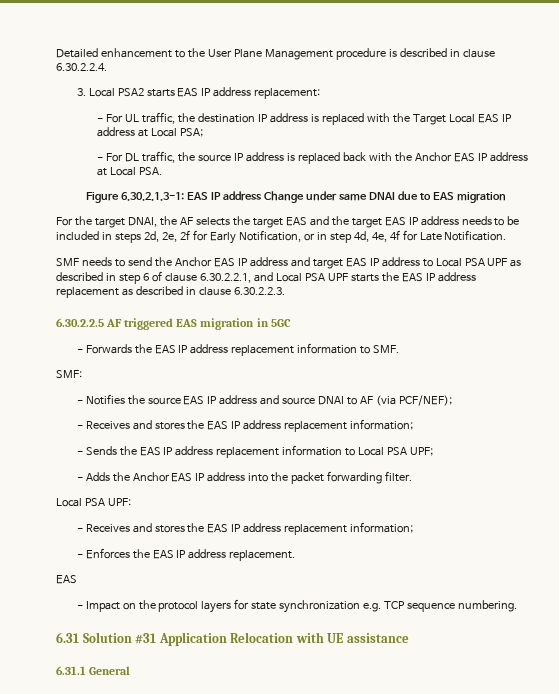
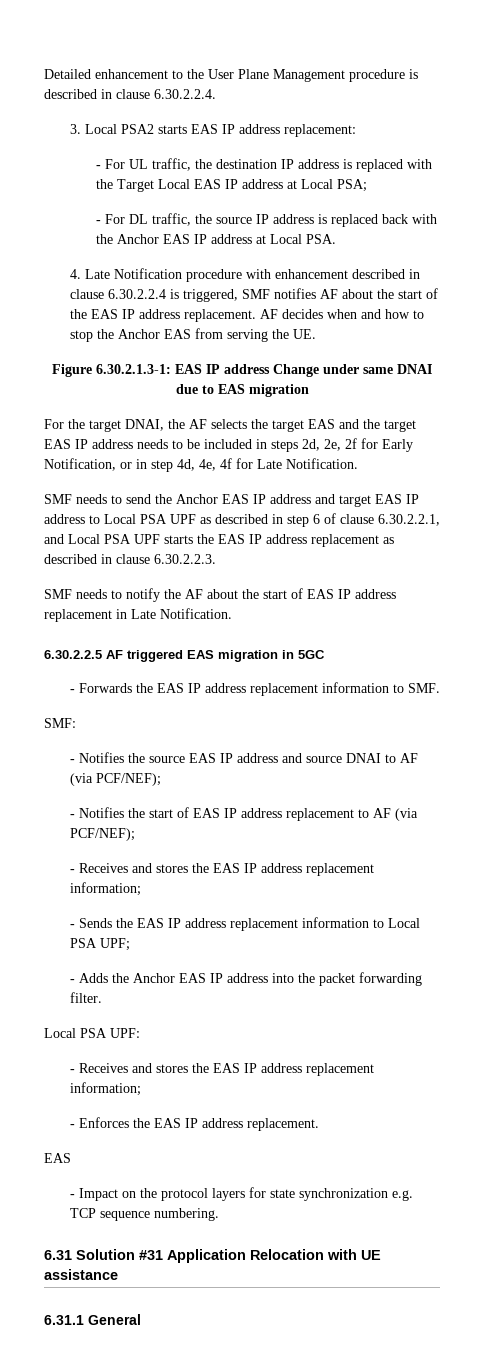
+ 4. Late Notification procedure with enhancement described in clause 6.30.2.2.4 is triggered, SMF notifies AF about the start of the EAS IP address replacement. AF decides when and how to stop the Anchor EAS from serving the UE.
+ SMF needs to notify the AF about the start of EAS IP address replacement in Late Notification.
+ - Notifies the start of EAS IP address replacement to AF (via PCF/NEF);

